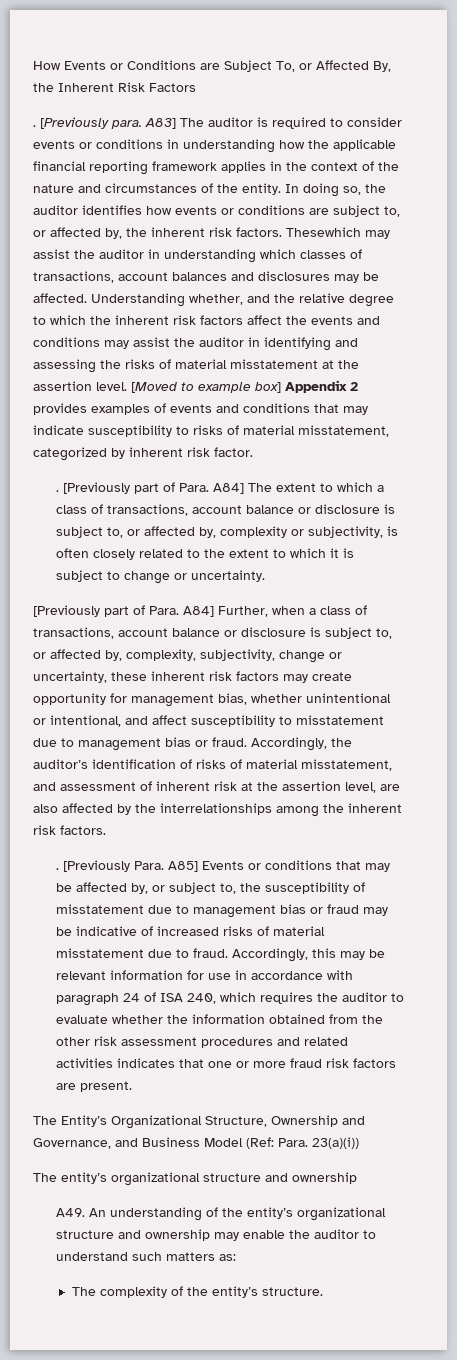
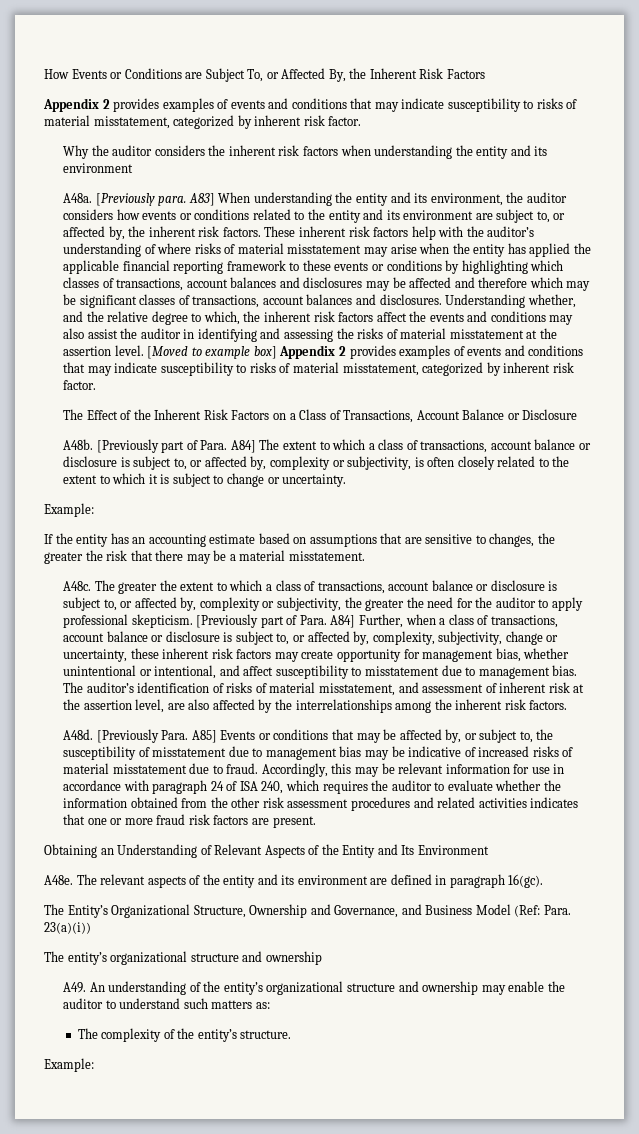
  How Events or Conditions are Subject To, or Affected By, the Inherent Risk Factors
- . [Previously para. A83] The auditor is required to consider events or conditions in understanding how the applicable financial reporting framework applies in the context of the nature and circumstances of the entity. In doing so, the auditor identifies how events or conditions are subject to, or affected by, the inherent risk factors.
+ Appendix 2 provides examples of events and conditions that may indicate susceptibility to risks of material misstatement, categorized by inherent risk factor.
+ Why the auditor considers the inherent risk factors when understanding the entity and its environment
+ A48a. [Previously para. A83] When understanding the entity and its environment, the auditor considers how events or conditions related to the entity and its environment are subject to, or affected by, the inherent risk factors.
- Thesewhich may assist the auditor in understanding which classes of transactions, account balances and disclosures may be affected.
+ These inherent risk factors help with the auditor’s understanding of where risks of material misstatement may arise when the entity has applied the applicable financial reporting framework to these events or conditions by highlighting which classes of transactions, account balances and disclosures may be affected and therefore which may be significant classes of transactions, account balances and disclosures.
- Understanding whether, and the relative degree to which the inherent risk factors affect the events and conditions may assist the auditor in identifying and assessing the risks of material misstatement at the assertion level.
+ Understanding whether, and the relative degree to which, the inherent risk factors affect the events and conditions may also assist the auditor in identifying and assessing the risks of material misstatement at the assertion level.
  [Moved to example box] Appendix 2 provides examples of events and conditions that may indicate susceptibility to risks of material misstatement, categorized by inherent risk factor.
- .
+ The Effect of the Inherent Risk Factors on a Class of Transactions, Account Balance or Disclosure
+ A48b.
  [Previously part of Para. A84] The extent to which a class of transactions, account balance or disclosure is subject to, or affected by, complexity or subjectivity, is often closely related to the extent to which it is subject to change or uncertainty.
- [Previously part of Para. A84] Further, when a class of transactions, account balance or disclosure is subject to, or affected by, complexity, subjectivity, change or uncertainty, these inherent risk factors may create opportunity for management bias, whether unintentional or intentional, and affect susceptibility to misstatement due to management bias or fraud. Accordingly, the auditor’s identification of risks of material misstatement, and assessment of inherent risk at the assertion level, are also affected by the interrelationships among the inherent risk factors.
- .
+ Example:
+ If the entity has an accounting estimate based on assumptions that are sensitive to changes, the greater the risk that there may be a material misstatement.
+ A48c. The greater the extent to which a class of transactions, account balance or disclosure is subject to, or affected by, complexity or subjectivity, the greater the need for the auditor to apply professional skepticism. [Previously part of Para. A84] Further, when a class of transactions, account balance or disclosure is subject to, or affected by, complexity, subjectivity, change or uncertainty, these inherent risk factors may create opportunity for management bias, whether unintentional or intentional, and affect susceptibility to misstatement due to management bias. The auditor’s identification of risks of material misstatement, and assessment of inherent risk at the assertion level, are also affected by the interrelationships among the inherent risk factors.
+ A48d.
- [Previously Para. A85] Events or conditions that may be affected by, or subject to, the susceptibility of misstatement due to management bias or fraud may be indicative of increased risks of material misstatement due to fraud.
+ [Previously Para. A85] Events or conditions that may be affected by, or subject to, the susceptibility of misstatement due to management bias may be indicative of increased risks of material misstatement due to fraud.
+ Obtaining an Understanding of Relevant Aspects of the Entity and Its Environment
+ A48e. The relevant aspects of the entity and its environment are defined in paragraph 16(gc).
  The complexity of the entity’s structure.
+ Example:

